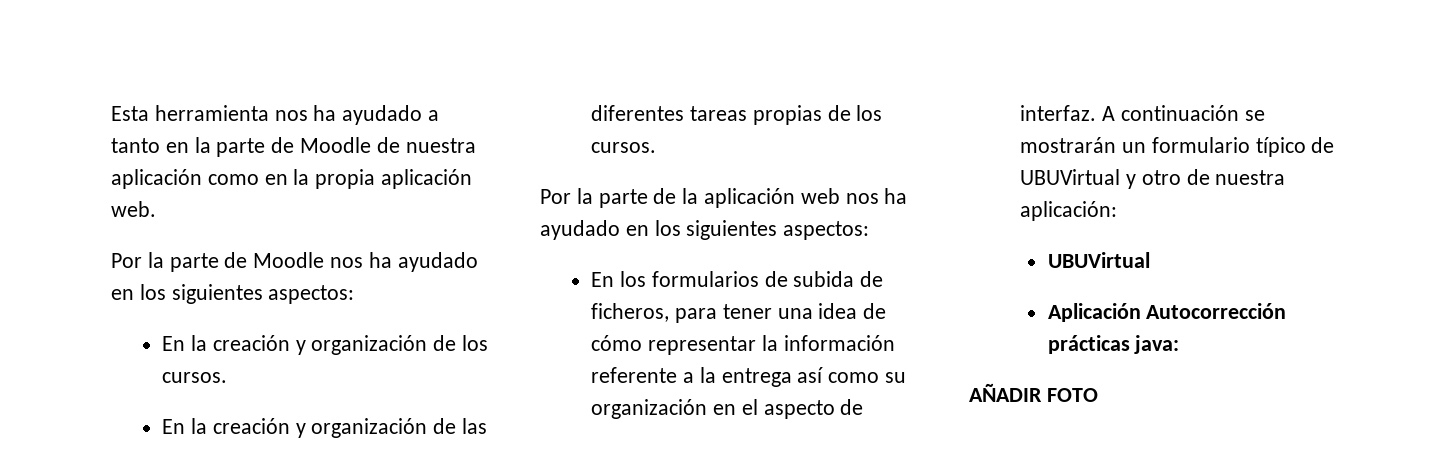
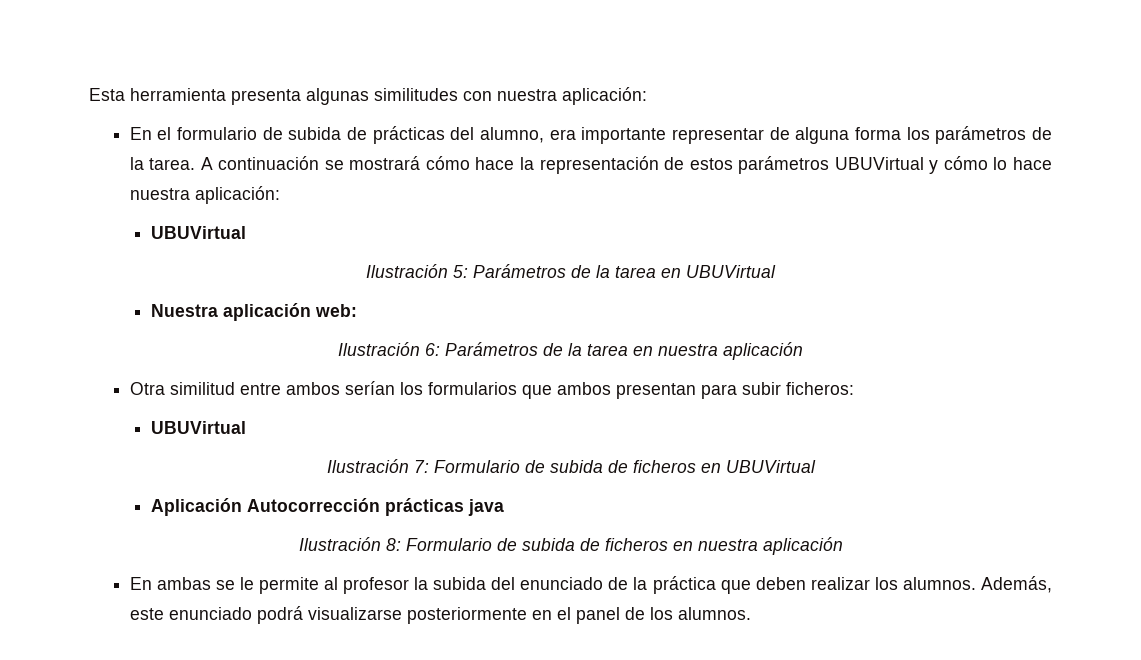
- Esta herramienta nos ha ayudado a tanto en la parte de Moodle de nuestra aplicación como en la propia aplicación web.
- Por la parte de Moodle nos ha ayudado en los siguientes aspectos:
- En la creación y organización de los cursos.
- En la creación y organización de las diferentes tareas propias de los cursos.
- Por la parte de la aplicación web nos ha ayudado en los siguientes aspectos:
- En los formularios de subida de ficheros, para tener una idea de cómo representar la información referente a la entrega así como su organización en el aspecto de interfaz. A continuación se mostrarán un formulario típico de UBUVirtual y otro de nuestra aplicación:
+ Esta herramienta presenta algunas similitudes con nuestra aplicación:
+ En el formulario de subida de prácticas del alumno, era importante representar de alguna forma los parámetros de la tarea. A continuación se mostrará cómo hace la representación de estos parámetros UBUVirtual y cómo lo hace nuestra aplicación:
  UBUVirtual
- Aplicación Autocorrección prácticas java:
- AÑADIR FOTO
+ Ilustración 5: Parámetros de la tarea en UBUVirtual
+ Nuestra aplicación web:
+ Ilustración 6: Parámetros de la tarea en nuestra aplicación
+ Otra similitud entre ambos serían los formularios que ambos presentan para subir ficheros:
+ UBUVirtual
+ Ilustración 7: Formulario de subida de ficheros en UBUVirtual
+ Aplicación Autocorrección prácticas java
+ Ilustración 8: Formulario de subida de ficheros en nuestra aplicación
+ En ambas se le permite al profesor la subida del enunciado de la práctica que deben realizar los alumnos. Además, este enunciado podrá visualizarse posteriormente en el panel de los alumnos.

